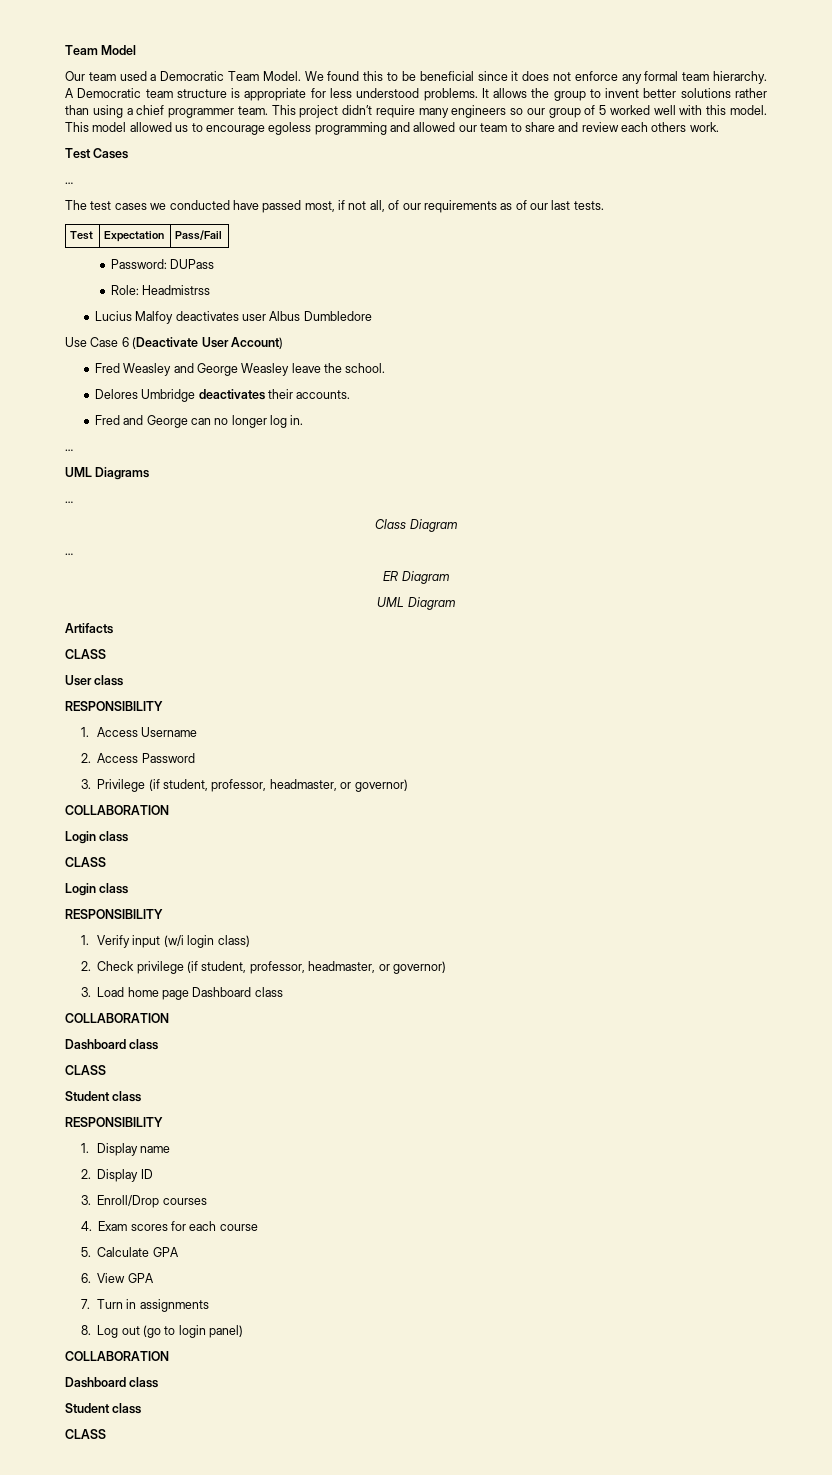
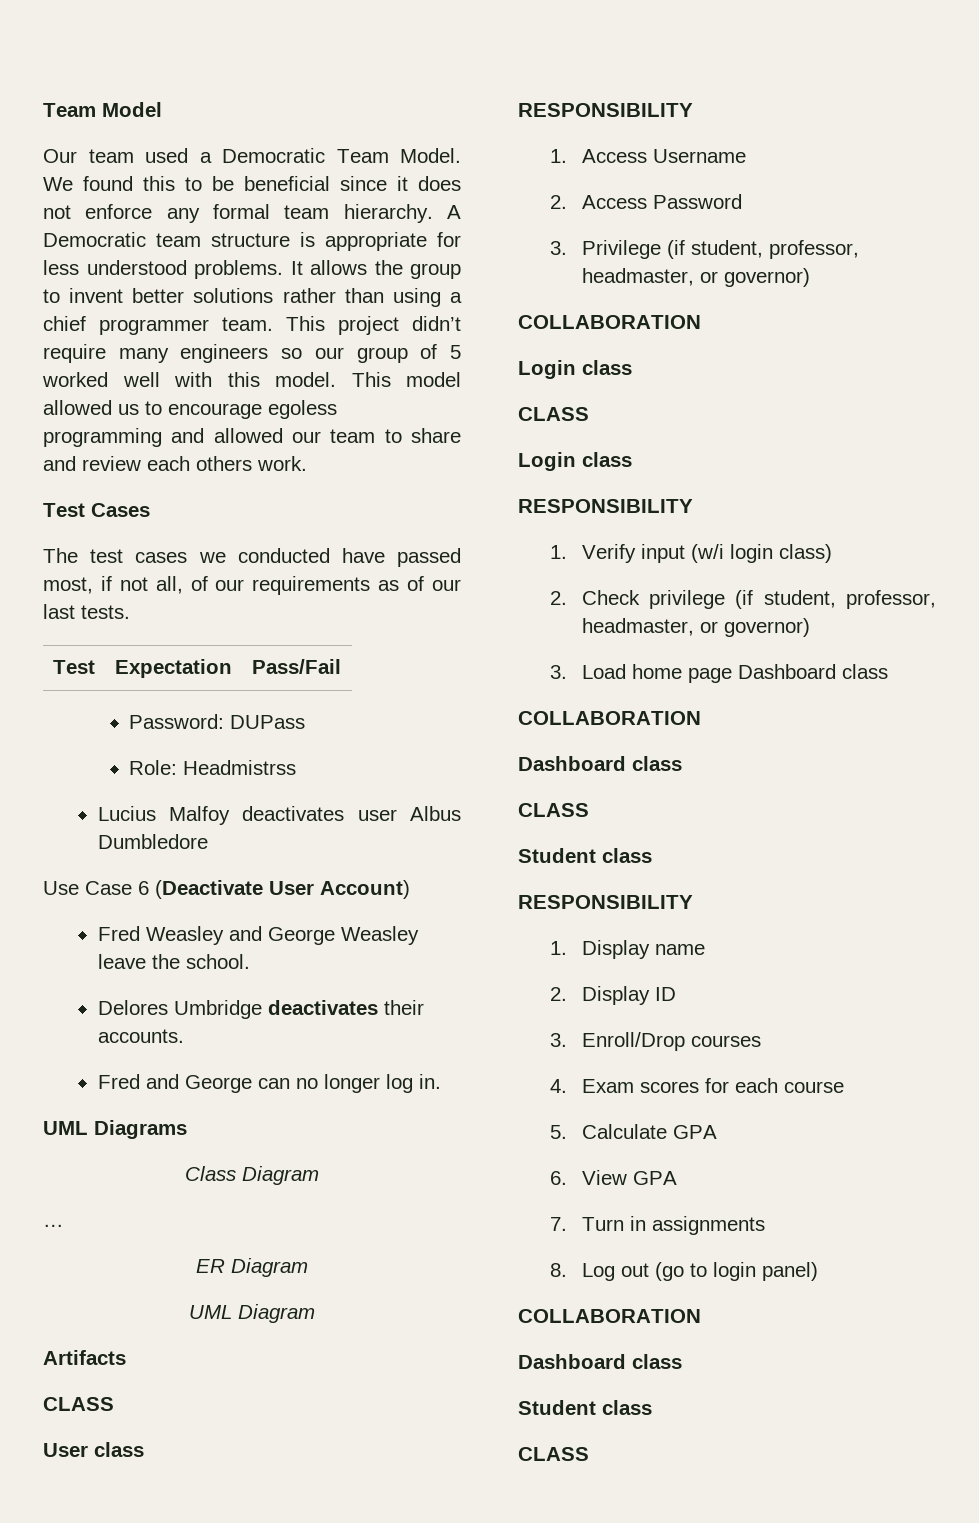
  Test Cases
- …
  Fred and George can no longer log in.
- …
  UML Diagrams
- …

